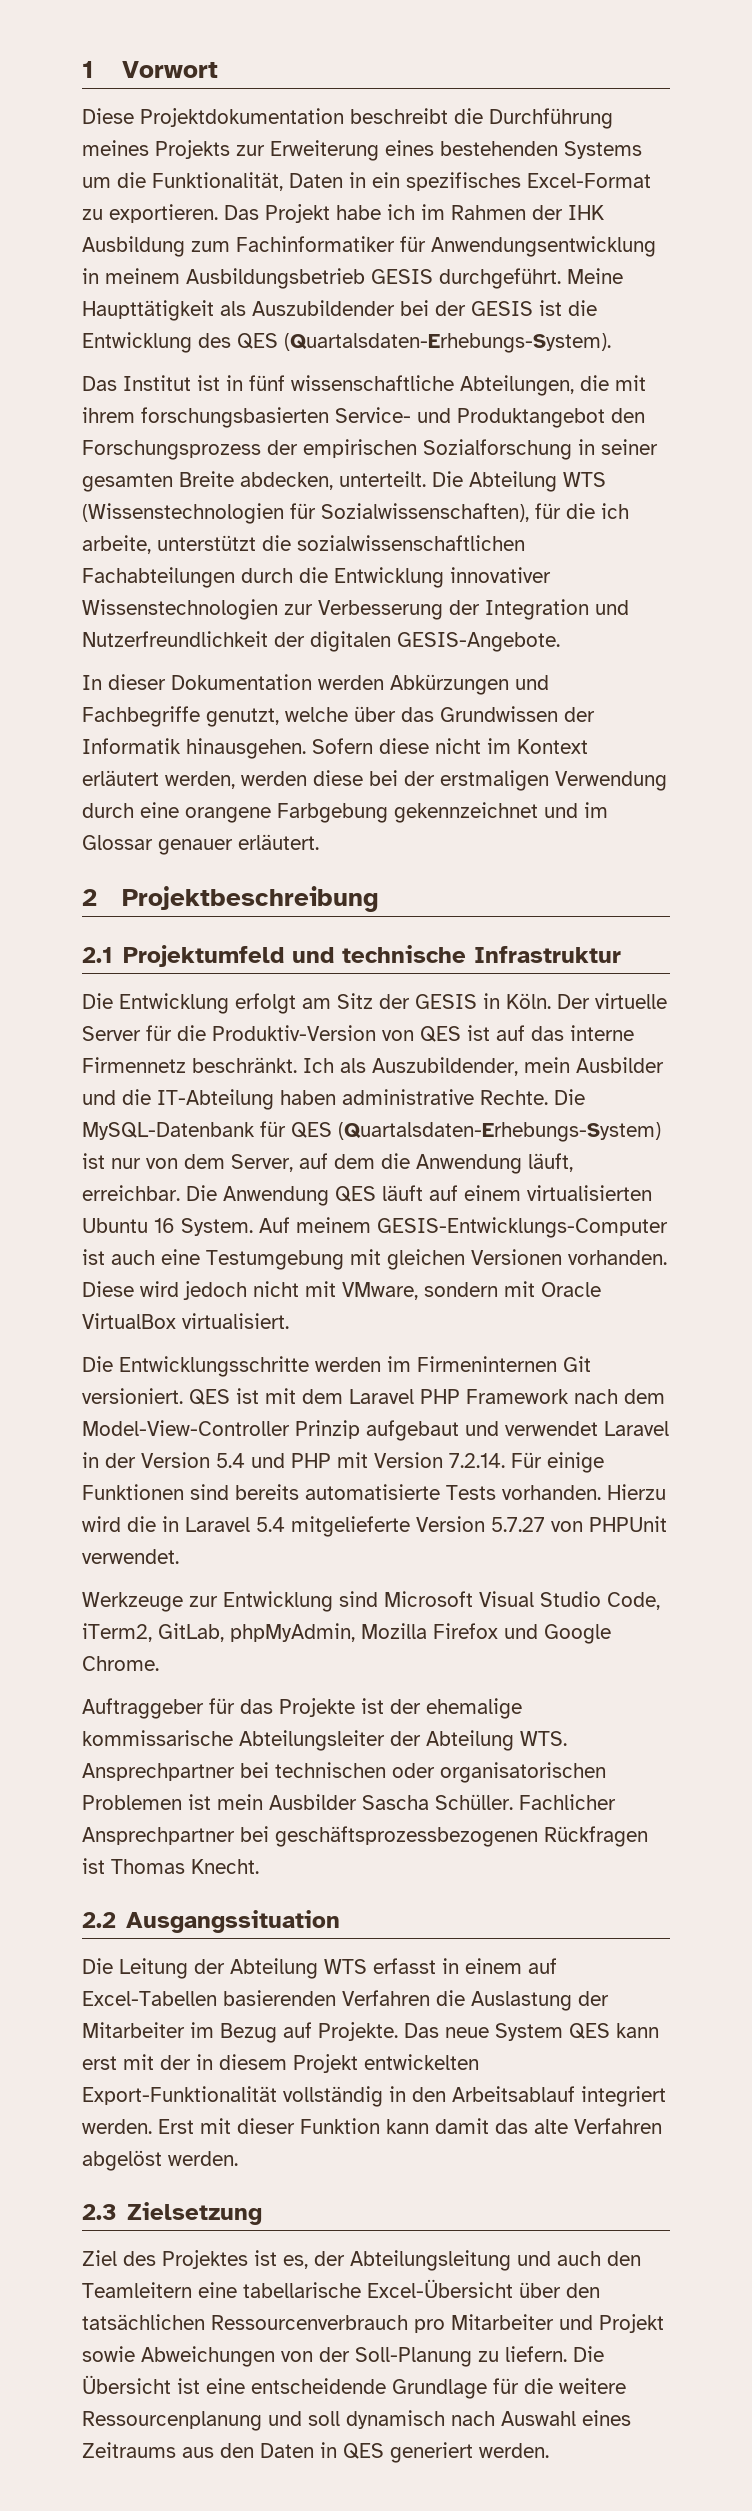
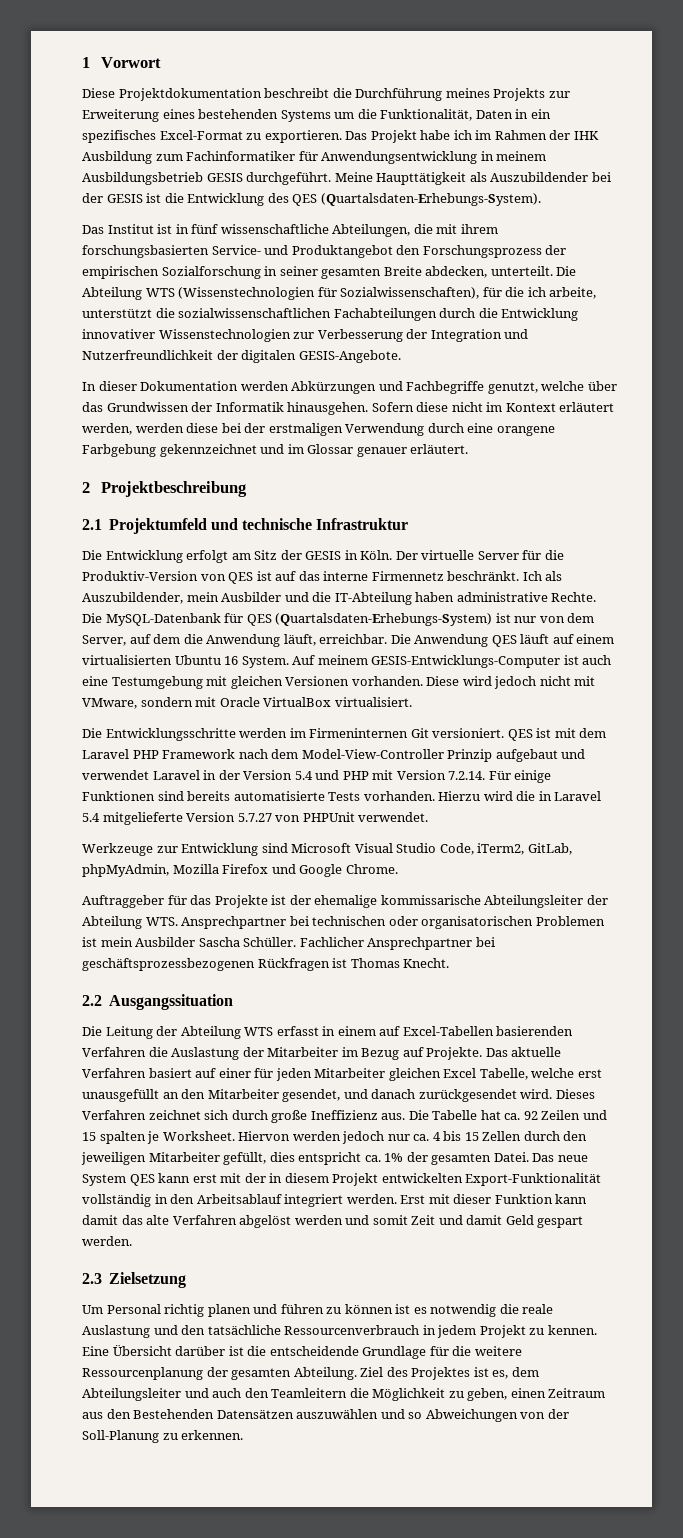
- Das neue System QES kann erst mit der in diesem Projekt entwickelten Export-Funktionalität vollständig in den Arbeitsablauf integriert werden.
+ Das aktuelle Verfahren basiert auf einer für jeden Mitarbeiter gleichen Excel Tabelle, welche erst unausgefüllt an den Mitarbeiter gesendet, und danach zurückgesendet wird. Dieses Verfahren zeichnet sich durch große Ineffizienz aus. Die Tabelle hat ca. 92 Zeilen und 15 spalten je Worksheet. Hiervon werden jedoch nur ca. 4 bis 15 Zellen durch den jeweiligen Mitarbeiter gefüllt, dies entspricht ca. 1% der gesamten Datei. Das neue System QES kann erst mit der in diesem Projekt entwickelten Export-Funktionalität vollständig in den Arbeitsablauf integriert werden.
- Erst mit dieser Funktion kann damit das alte Verfahren abgelöst werden.
+ Erst mit dieser Funktion kann damit das alte Verfahren abgelöst werden und somit Zeit und damit Geld gespart werden.
  2.3 Zielsetzung
- Ziel des Projektes ist es, der Abteilungsleitung und auch den Teamleitern eine tabellarische Excel-Übersicht über den tatsächlichen Ressourcenverbrauch pro Mitarbeiter und Projekt sowie Abweichungen von der Soll-Planung zu liefern. Die Übersicht ist eine entscheidende Grundlage für die weitere Ressourcenplanung und soll dynamisch nach Auswahl eines Zeitraums aus den Daten in QES generiert werden.
+ Um Personal richtig planen und führen zu können ist es notwendig die reale Auslastung und den tatsächliche Ressourcenverbrauch in jedem Projekt zu kennen. Eine Übersicht darüber ist die entscheidende Grundlage für die weitere Ressourcenplanung der gesamten Abteilung. Ziel des Projektes ist es, dem Abteilungsleiter und auch den Teamleitern die Möglichkeit zu geben, einen Zeitraum aus den Bestehenden Datensätzen auszuwählen und so Abweichungen von der Soll-Planung zu erkennen.

